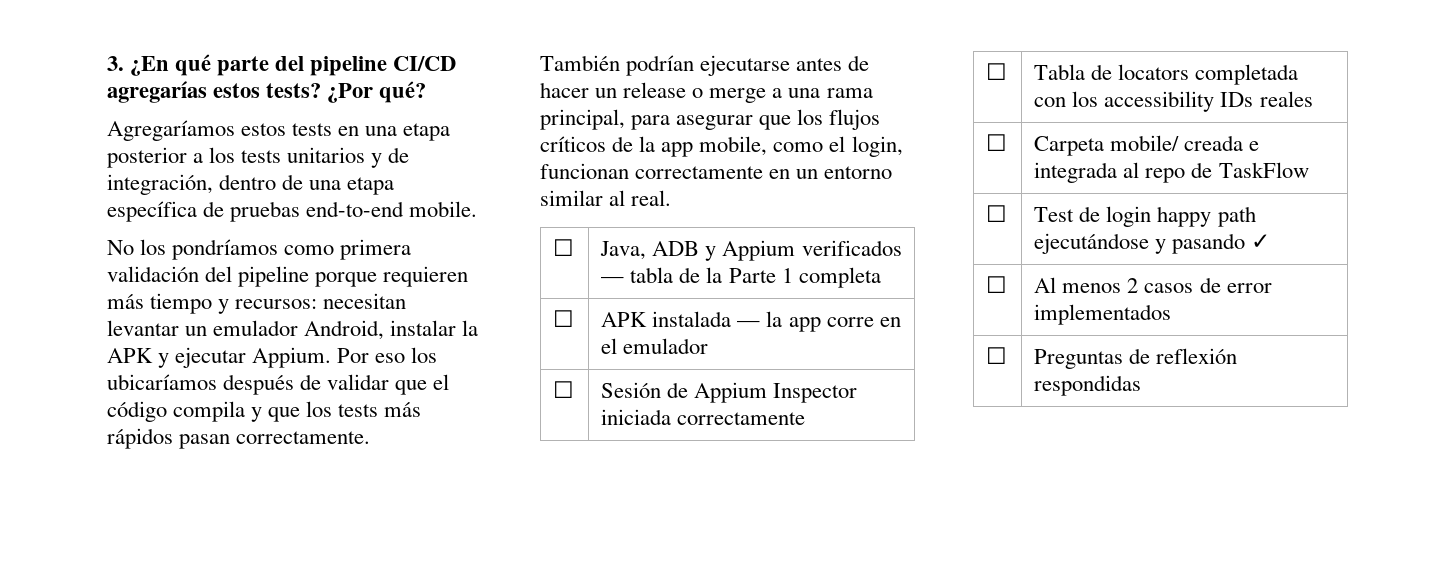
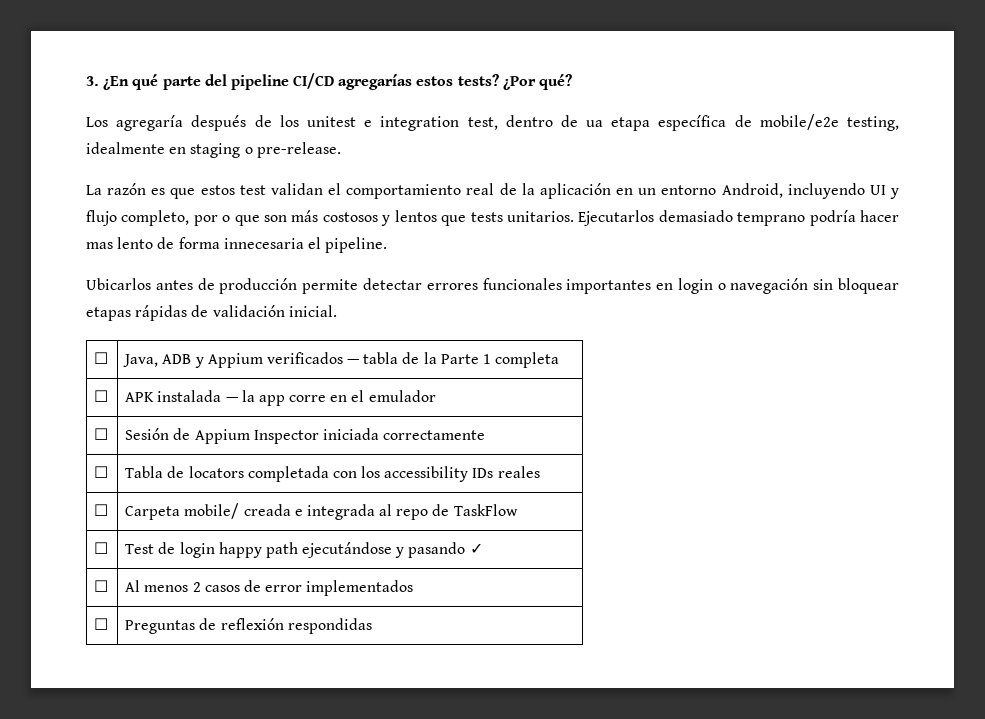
- Agregaríamos estos tests en una etapa posterior a los tests unitarios y de integración, dentro de una etapa específica de pruebas end-to-end mobile.
- No los pondríamos como primera validación del pipeline porque requieren más tiempo y recursos: necesitan levantar un emulador Android, instalar la APK y ejecutar Appium. Por eso los ubicaríamos después de validar que el código compila y que los tests más rápidos pasan correctamente.
- También podrían ejecutarse antes de hacer un release o merge a una rama principal, para asegurar que los flujos críticos de la app mobile, como el login, funcionan correctamente en un entorno similar al real.
+ Los agregaría después de los unitest e integration test, dentro de ua etapa específica de mobile/e2e testing, idealmente en staging o pre-release.
+ La razón es que estos test validan el comportamiento real de la aplicación en un entorno Android, incluyendo UI y flujo completo, por o que son más costosos y lentos que tests unitarios. Ejecutarlos demasiado temprano podría hacer mas lento de forma innecesaria el pipeline.
+ Ubicarlos antes de producción permite detectar errores funcionales importantes en login o navegación sin bloquear etapas rápidas de validación inicial.

